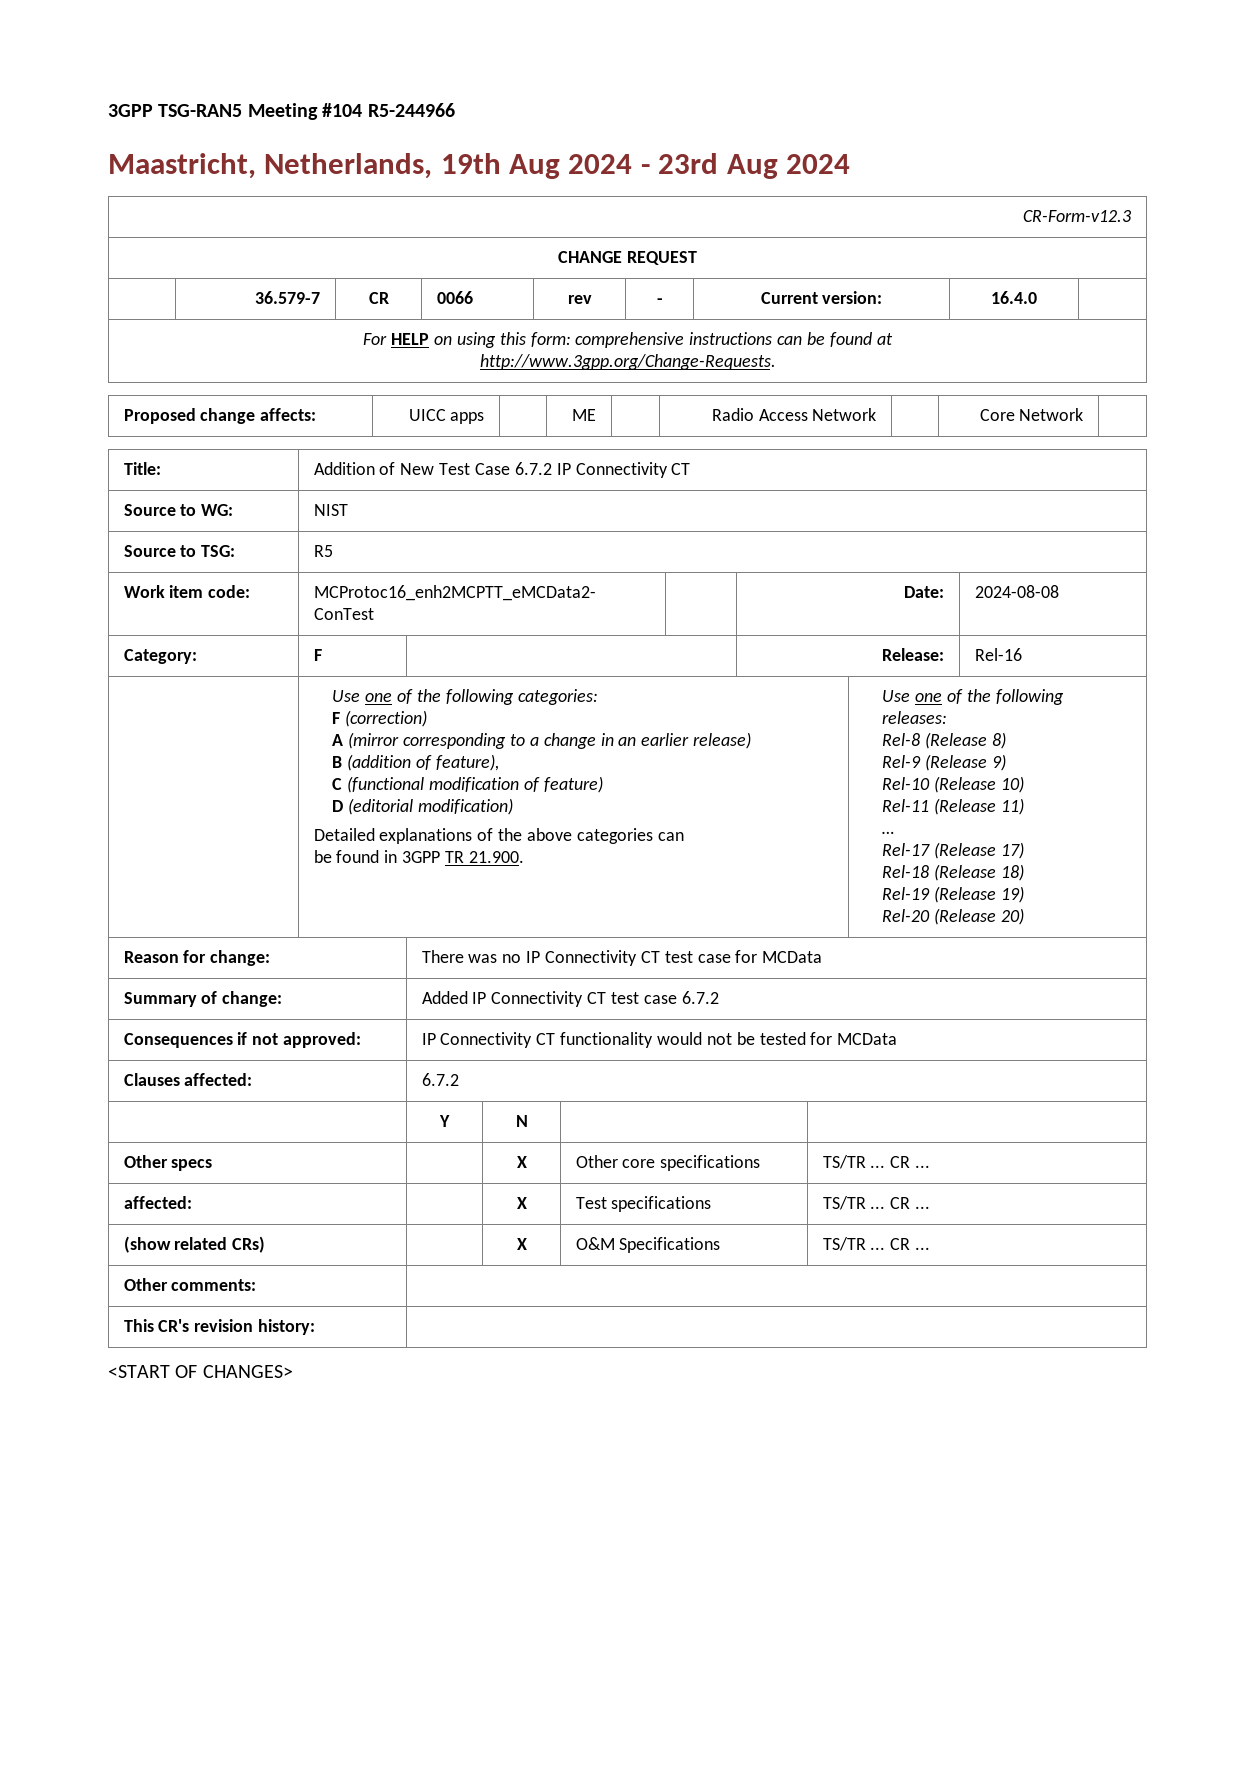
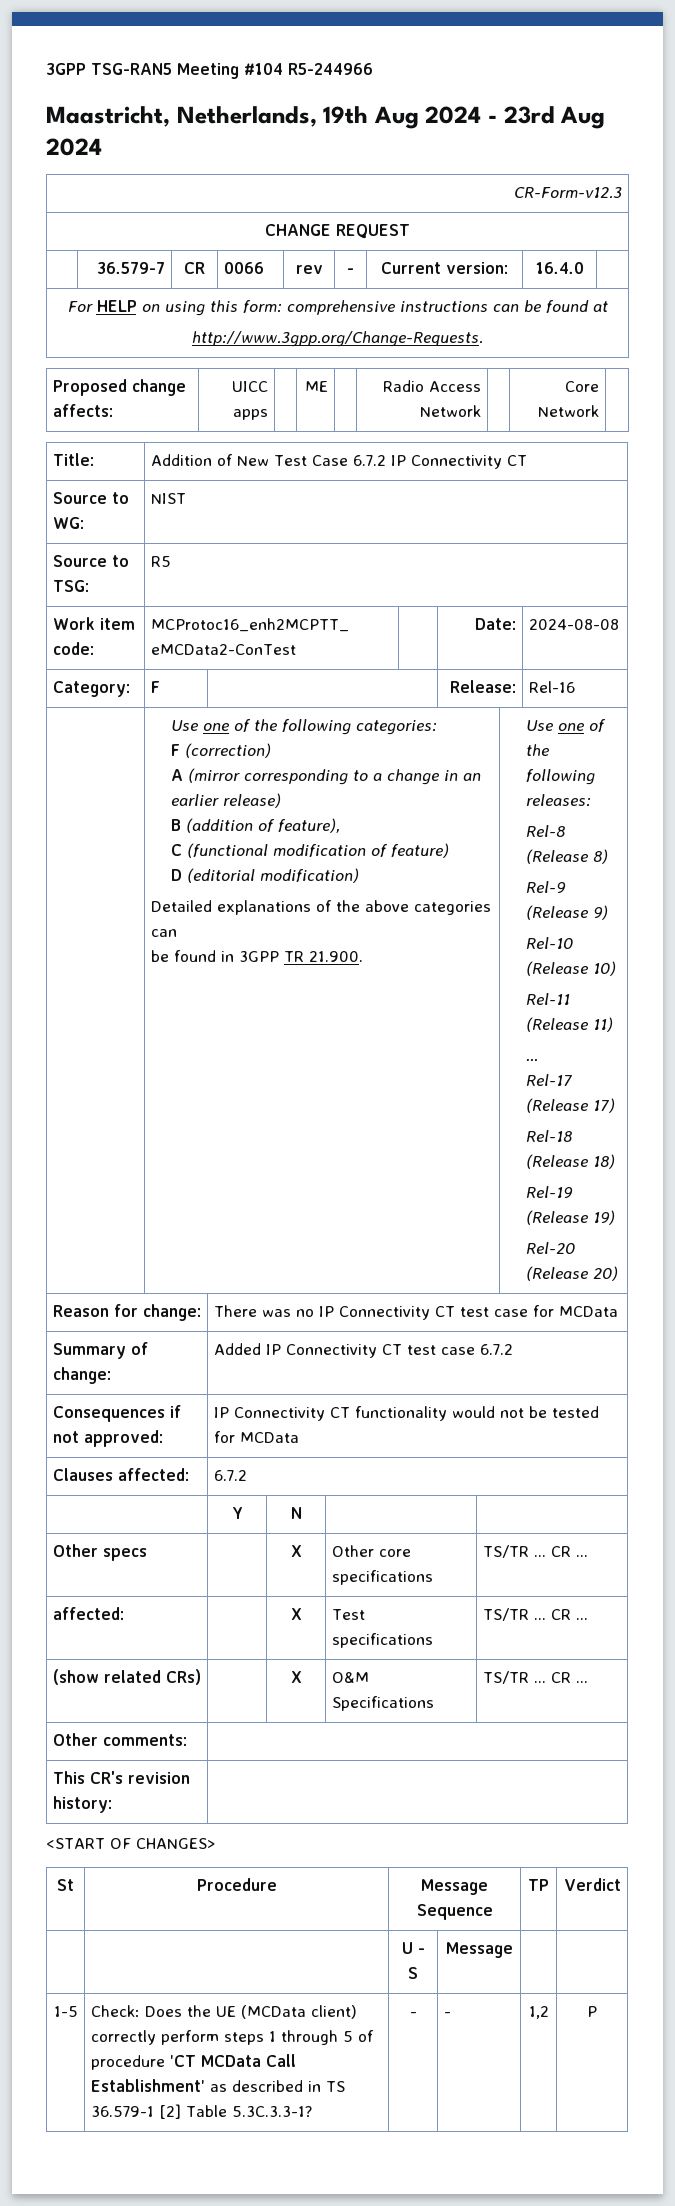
+ St | Procedure | Message Sequence | TP | Verdict
+ | | U - S | Message | |
+ 1-5 | Check: Does the UE (MCData client) correctly perform steps 1 through 5 of procedure 'CT MCData Call Establishment' as described in TS 36.579-1 [2] Table 5.3C.3.3-1? | - | - | 1,2 | P

